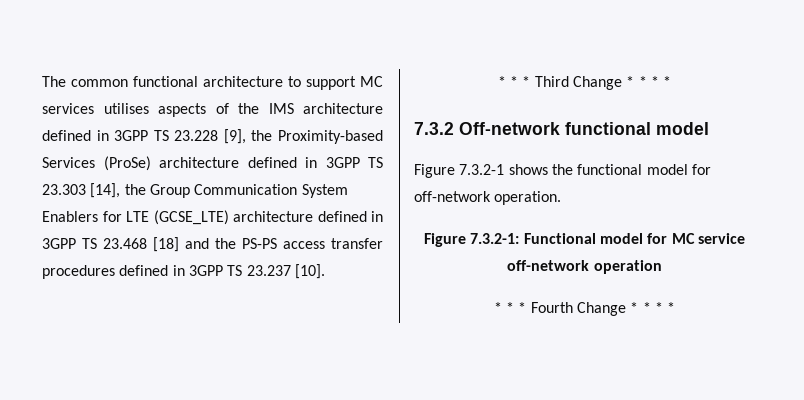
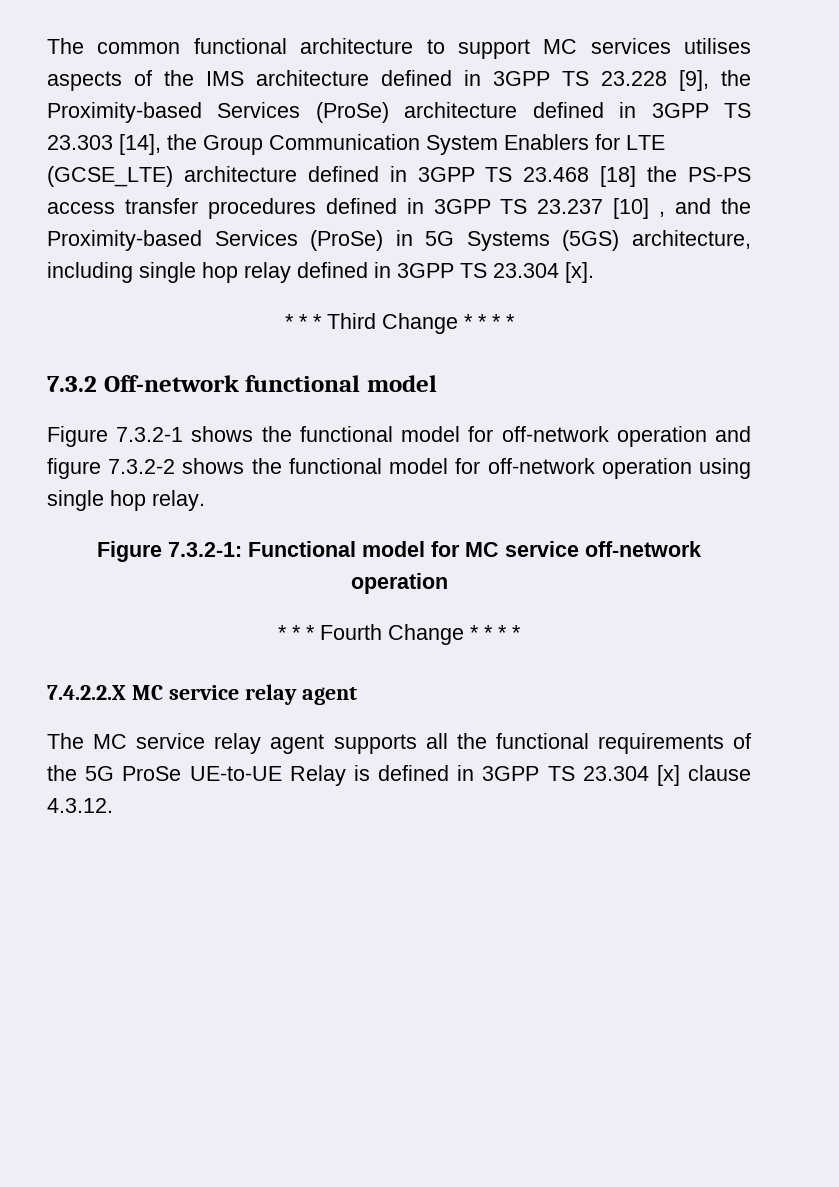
- The common functional architecture to support MC services utilises aspects of the IMS architecture defined in 3GPP TS 23.228 [9], the Proximity-based Services (ProSe) architecture defined in 3GPP TS 23.303 [14], the Group Communication System Enablers for LTE (GCSE_LTE) architecture defined in 3GPP TS 23.468 [18] and the PS-PS access transfer procedures defined in 3GPP TS 23.237 [10].
+ The common functional architecture to support MC services utilises aspects of the IMS architecture defined in 3GPP TS 23.228 [9], the Proximity-based Services (ProSe) architecture defined in 3GPP TS 23.303 [14], the Group Communication System Enablers for LTE (GCSE_LTE) architecture defined in 3GPP TS 23.468 [18] the PS-PS access transfer procedures defined in 3GPP TS 23.237 [10] , and the Proximity-based Services (ProSe) in 5G Systems (5GS) architecture, including single hop relay defined in 3GPP TS 23.304 [x].
- Figure 7.3.2-1 shows the functional model for off-network operation.
+ Figure 7.3.2-1 shows the functional model for off-network operation and figure 7.3.2-2 shows the functional model for off-network operation using single hop relay.
+ 7.4.2.2.X MC service relay agent
+ The MC service relay agent supports all the functional requirements of the 5G ProSe UE-to-UE Relay is defined in 3GPP TS 23.304 [x] clause 4.3.12.

